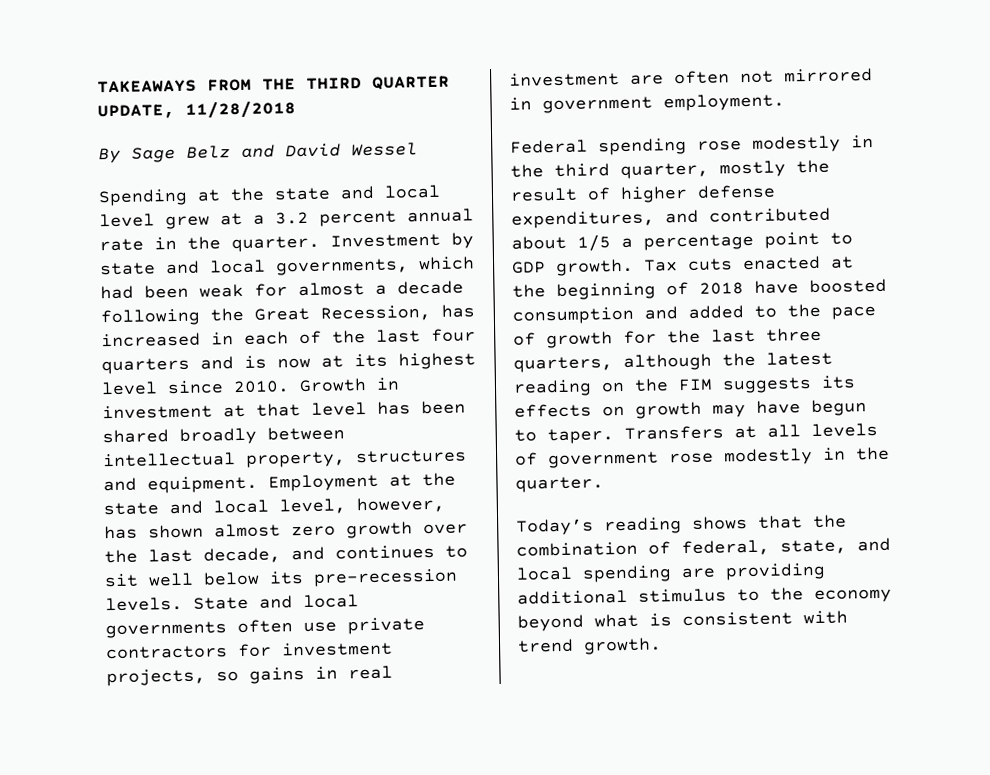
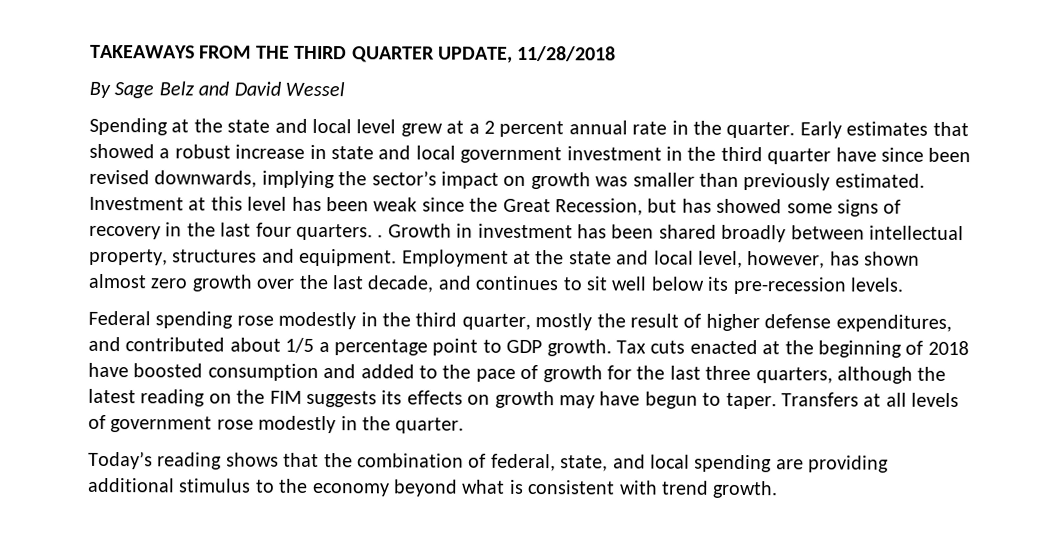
- Spending at the state and local level grew at a 3.2 percent annual rate in the quarter.
+ Spending at the state and local level grew at a 2 percent annual rate in the quarter.
- Investment by state and local governments, which had been weak for almost a decade following the Great Recession, has increased in each of the last four quarters and is now at its highest level since 2010. Growth in investment at that level has been shared broadly between intellectual property, structures and equipment.
+ Early estimates that showed a robust increase in state and local government investment in the third quarter have since been revised downwards, implying the sector’s impact on growth was smaller than previously estimated. Investment at this level has been weak since the Great Recession, but has showed some signs of recovery in the last four quarters. . Growth in investment has been shared broadly between intellectual property, structures and equipment.
- State and local governments often use private contractors for investment projects, so gains in real investment are often not mirrored in government employment.

